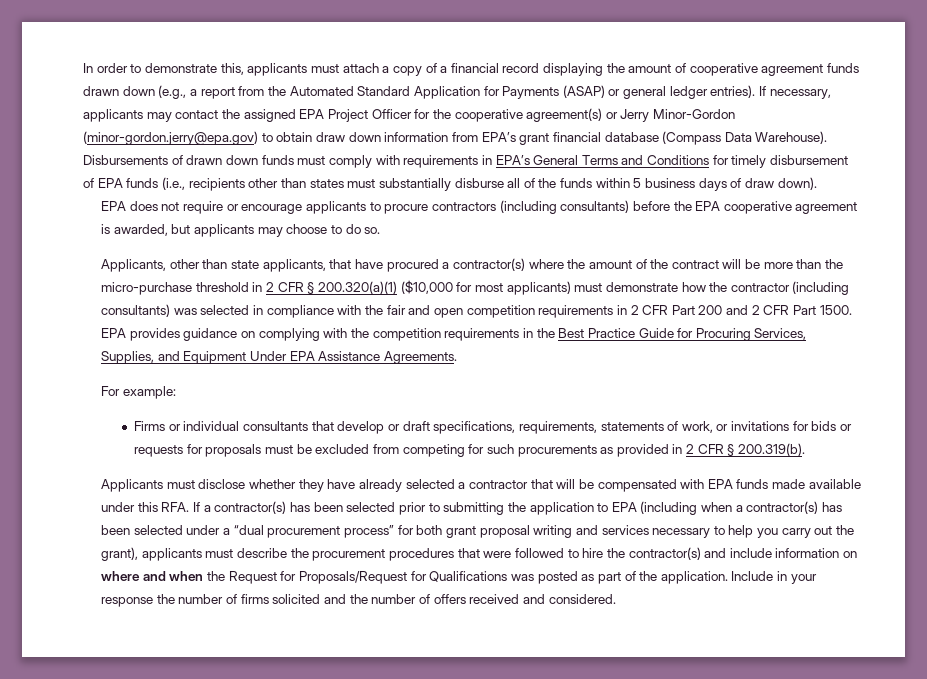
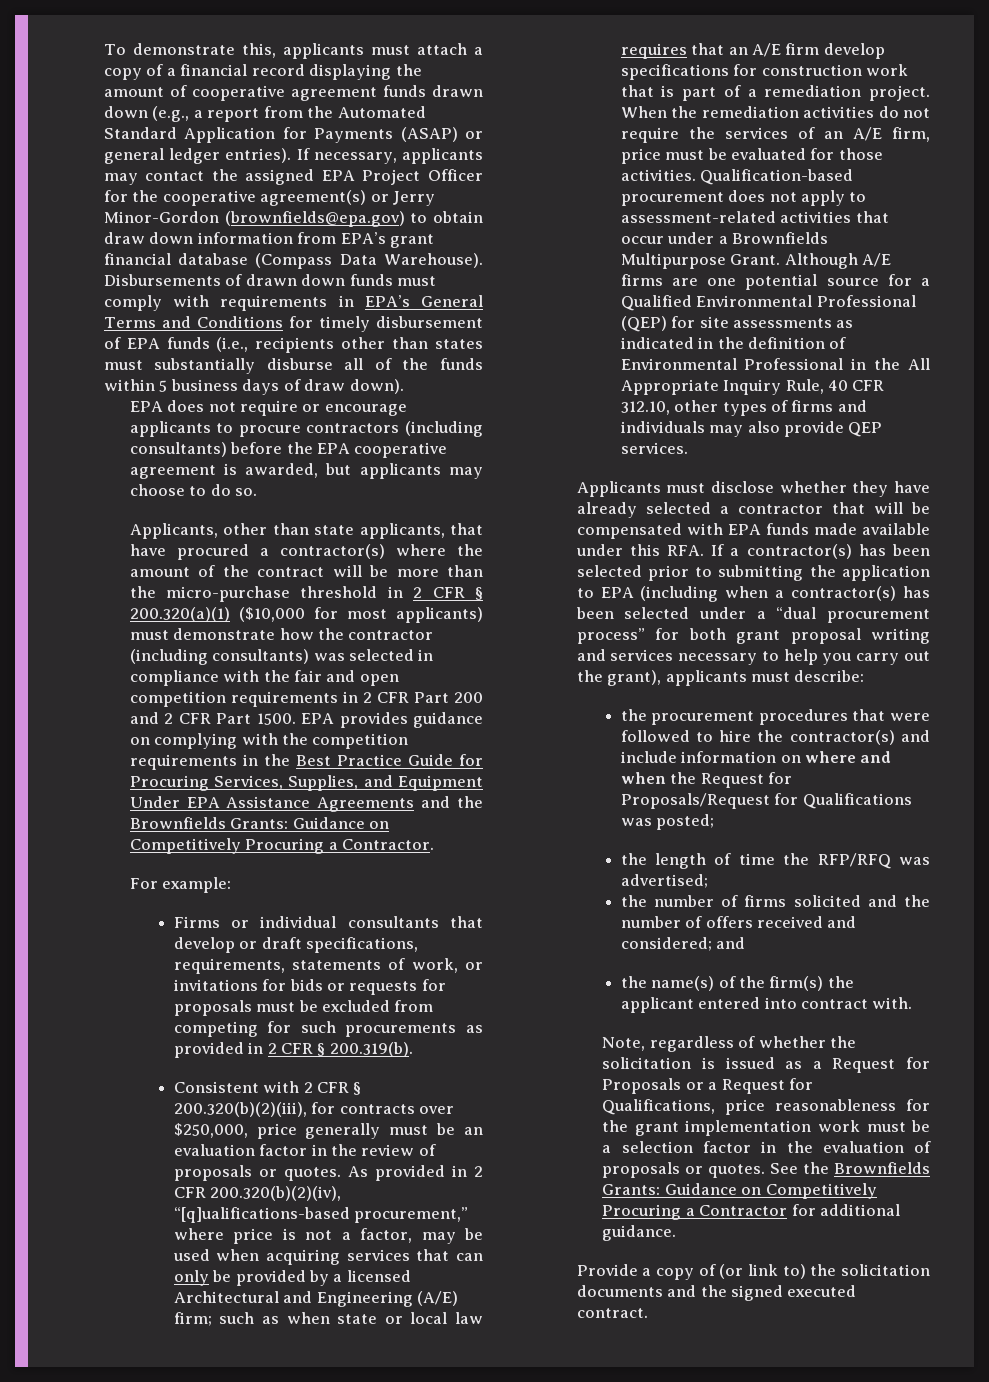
- In order to demonstrate this, applicants must attach a copy of a financial record displaying the amount of cooperative agreement funds drawn down (e.g., a report from the Automated Standard Application for Payments (ASAP) or general ledger entries).
+ To demonstrate this, applicants must attach a copy of a financial record displaying the amount of cooperative agreement funds drawn down (e.g., a report from the Automated Standard Application for Payments (ASAP) or general ledger entries).
- If necessary, applicants may contact the assigned EPA Project Officer for the cooperative agreement(s) or Jerry Minor-Gordon (minor-gordon.jerry@epa.gov) to obtain draw down information from EPA’s grant financial database (Compass Data Warehouse).
+ If necessary, applicants may contact the assigned EPA Project Officer for the cooperative agreement(s) or Jerry Minor-Gordon (brownfields@epa.gov) to obtain draw down information from EPA’s grant financial database (Compass Data Warehouse).
- EPA provides guidance on complying with the competition requirements in the Best Practice Guide for Procuring Services, Supplies, and Equipment Under EPA Assistance Agreements.
+ EPA provides guidance on complying with the competition requirements in the Best Practice Guide for Procuring Services, Supplies, and Equipment Under EPA Assistance Agreements and the Brownfields Grants: Guidance on Competitively Procuring a Contractor.
+ Consistent with 2 CFR § 200.320(b)(2)(iii), for contracts over $250,000, price generally must be an evaluation factor in the review of proposals or quotes. As provided in 2 CFR 200.320(b)(2)(iv), “[q]ualifications-based procurement,” where price is not a factor, may be used when acquiring services that can only be provided by a licensed Architectural and Engineering (A/E) firm; such as when state or local law requires that an A/E firm develop specifications for construction work that is part of a remediation project. When the remediation activities do not require the services of an A/E firm, price must be evaluated for those activities. Qualification-based procurement does not apply to assessment-related activities that occur under a Brownfields Multipurpose Grant. Although A/E firms are one potential source for a Qualified Environmental Professional (QEP) for site assessments as indicated in the definition of Environmental Professional in the All Appropriate Inquiry Rule, 40 CFR 312.10, other types of firms and individuals may also provide QEP services.
- Applicants must disclose whether they have already selected a contractor that will be compensated with EPA funds made available under this RFA. If a contractor(s) has been selected prior to submitting the application to EPA (including when a contractor(s) has been selected under a “dual procurement process” for both grant proposal writing and services necessary to help you carry out the grant), applicants must describe the procurement procedures that were followed to hire the contractor(s) and include information on where and when the Request for Proposals/Request for Qualifications was posted as part of the application. Include in your response the number of firms solicited and the number of offers received and considered.
+ Applicants must disclose whether they have already selected a contractor that will be compensated with EPA funds made available under this RFA. If a contractor(s) has been selected prior to submitting the application to EPA (including when a contractor(s) has been selected under a “dual procurement process” for both grant proposal writing and services necessary to help you carry out the grant), applicants must describe:
+ the procurement procedures that were followed to hire the contractor(s) and include information on where and when the Request for Proposals/Request for Qualifications was posted;
+ the length of time the RFP/RFQ was advertised;
+ the number of firms solicited and the number of offers received and considered; and
+ the name(s) of the firm(s) the applicant entered into contract with.
+ Note, regardless of whether the solicitation is issued as a Request for Proposals or a Request for Qualifications, price reasonableness for the grant implementation work must be a selection factor in the evaluation of proposals or quotes. See the Brownfields Grants: Guidance on Competitively Procuring a Contractor for additional guidance.
+ Provide a copy of (or link to) the solicitation documents and the signed executed contract.

